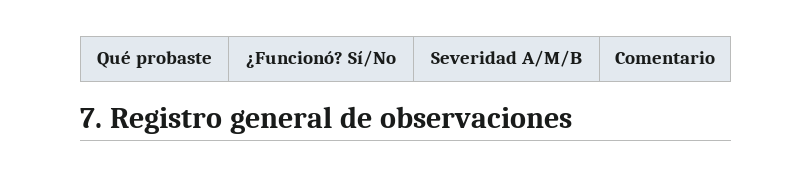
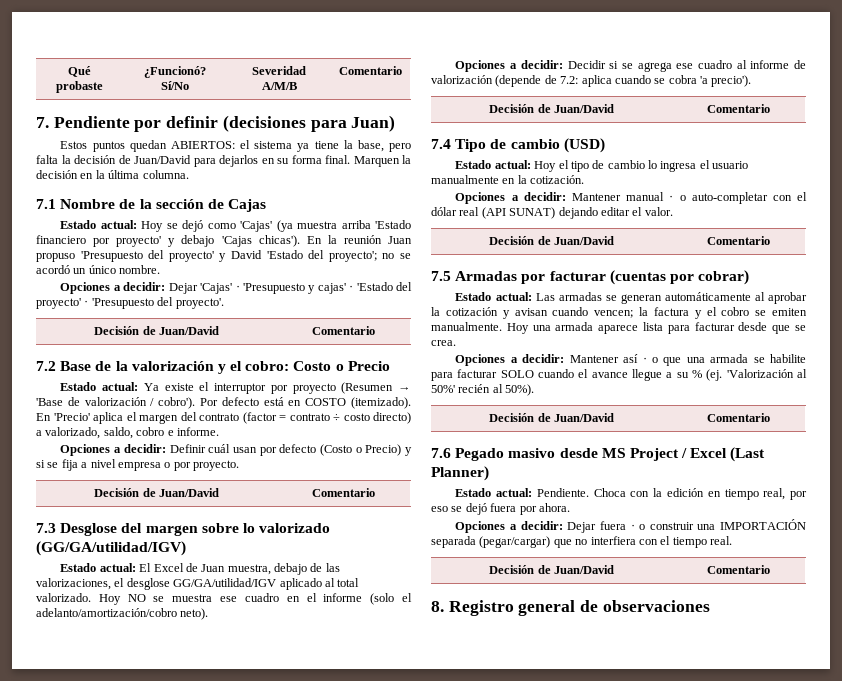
- 7. Registro general de observaciones
+ 7. Pendiente por definir (decisiones para Juan)
+ Estos puntos quedan ABIERTOS: el sistema ya tiene la base, pero falta la decisión de Juan/David para dejarlos en su forma final. Marquen la decisión en la última columna.
+ 7.1 Nombre de la sección de Cajas
+ Estado actual: Hoy se dejó como 'Cajas' (ya muestra arriba 'Estado financiero por proyecto' y debajo 'Cajas chicas'). En la reunión Juan propuso 'Presupuesto del proyecto' y David 'Estado del proyecto'; no se acordó un único nombre.
+ Opciones a decidir: Dejar 'Cajas' · 'Presupuesto y cajas' · 'Estado del proyecto' · 'Presupuesto del proyecto'.
+ Decisión de Juan/David | Comentario
+ 7.2 Base de la valorización y el cobro: Costo o Precio
+ Estado actual: Ya existe el interruptor por proyecto (Resumen → 'Base de valorización / cobro'). Por defecto está en COSTO (itemizado). En 'Precio' aplica el margen del contrato (factor = contrato ÷ costo directo) a valorizado, saldo, cobro e informe.
+ Opciones a decidir: Definir cuál usan por defecto (Costo o Precio) y si se fija a nivel empresa o por proyecto.
+ Decisión de Juan/David | Comentario
+ 7.3 Desglose del margen sobre lo valorizado (GG/GA/utilidad/IGV)
+ Estado actual: El Excel de Juan muestra, debajo de las valorizaciones, el desglose GG/GA/utilidad/IGV aplicado al total valorizado. Hoy NO se muestra ese cuadro en el informe (solo el adelanto/amortización/cobro neto).
+ Opciones a decidir: Decidir si se agrega ese cuadro al informe de valorización (depende de 7.2: aplica cuando se cobra 'a precio').
+ Decisión de Juan/David | Comentario
+ 7.4 Tipo de cambio (USD)
+ Estado actual: Hoy el tipo de cambio lo ingresa el usuario manualmente en la cotización.
+ Opciones a decidir: Mantener manual · o auto-completar con el dólar real (API SUNAT) dejando editar el valor.
+ Decisión de Juan/David | Comentario
+ 7.5 Armadas por facturar (cuentas por cobrar)
+ Estado actual: Las armadas se generan automáticamente al aprobar la cotización y avisan cuando vencen; la factura y el cobro se emiten manualmente. Hoy una armada aparece lista para facturar desde que se crea.
+ Opciones a decidir: Mantener así · o que una armada se habilite para facturar SOLO cuando el avance llegue a su % (ej. 'Valorización al 50%' recién al 50%).
+ Decisión de Juan/David | Comentario
+ 7.6 Pegado masivo desde MS Project / Excel (Last Planner)
+ Estado actual: Pendiente. Choca con la edición en tiempo real, por eso se dejó fuera por ahora.
+ Opciones a decidir: Dejar fuera · o construir una IMPORTACIÓN separada (pegar/cargar) que no interfiera con el tiempo real.
+ Decisión de Juan/David | Comentario
+ 8. Registro general de observaciones

